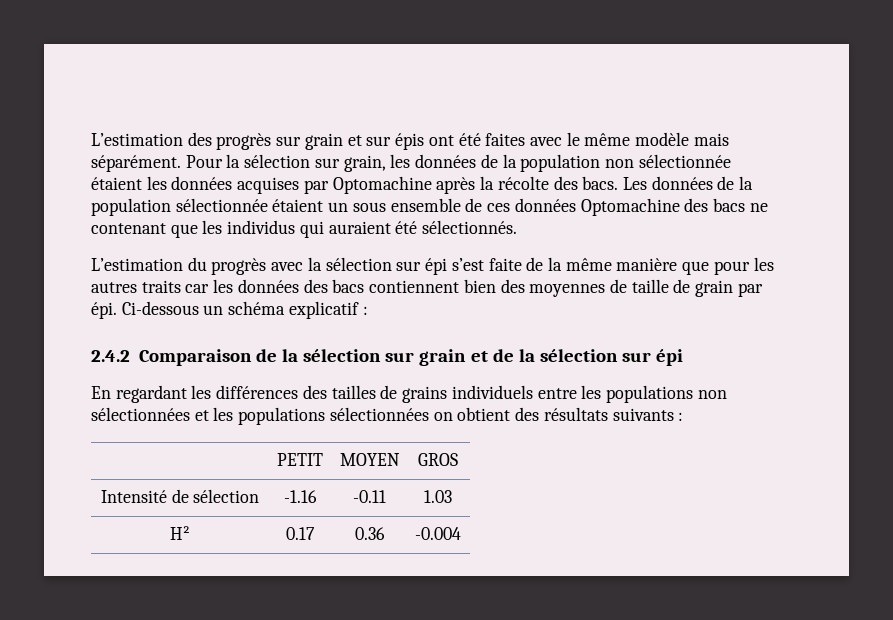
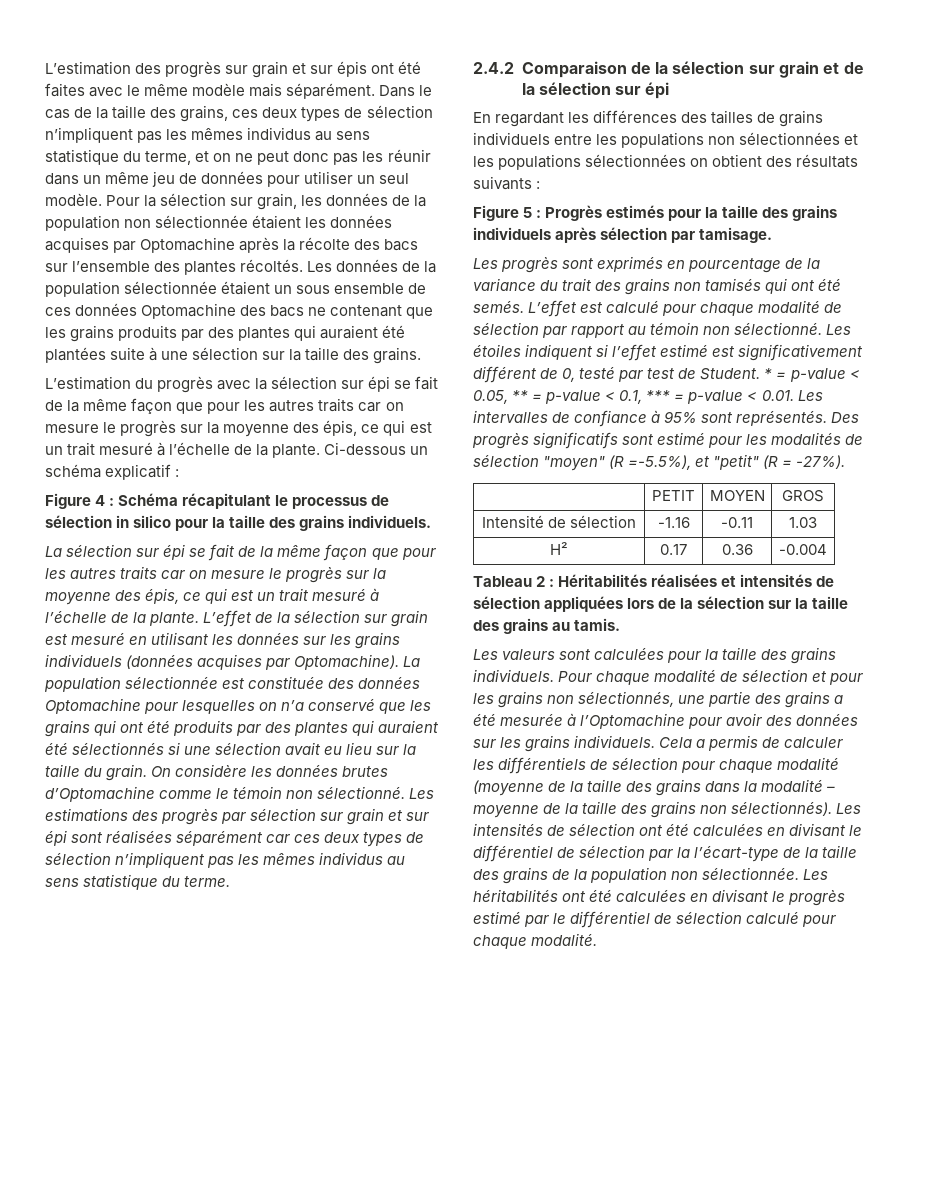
+ Dans le cas de la taille des grains, ces deux types de sélection n’impliquent pas les mêmes individus au sens statistique du terme, et on ne peut donc pas les réunir dans un même jeu de données pour utiliser un seul modèle.
- Pour la sélection sur grain, les données de la population non sélectionnée étaient les données acquises par Optomachine après la récolte des bacs.
+ Pour la sélection sur grain, les données de la population non sélectionnée étaient les données acquises par Optomachine après la récolte des bacs sur l’ensemble des plantes récoltés.
- Les données de la population sélectionnée étaient un sous ensemble de ces données Optomachine des bacs ne contenant que les individus qui auraient été sélectionnés.
+ Les données de la population sélectionnée étaient un sous ensemble de ces données Optomachine des bacs ne contenant que les grains produits par des plantes qui auraient été plantées suite à une sélection sur la taille des grains.
- L’estimation du progrès avec la sélection sur épi s’est faite de la même manière que pour les autres traits car les données des bacs contiennent bien des moyennes de taille de grain par épi.
+ L’estimation du progrès avec la sélection sur épi se fait de la même façon que pour les autres traits car on mesure le progrès sur la moyenne des épis, ce qui est un trait mesuré à l’échelle de la plante.
+ Figure 4 : Schéma récapitulant le processus de sélection in silico pour la taille des grains individuels.
+ La sélection sur épi se fait de la même façon que pour les autres traits car on mesure le progrès sur la moyenne des épis, ce qui est un trait mesuré à l’échelle de la plante. L’effet de la sélection sur grain est mesuré en utilisant les données sur les grains individuels (données acquises par Optomachine). La population sélectionnée est constituée des données Optomachine pour lesquelles on n’a conservé que les grains qui ont été produits par des plantes qui auraient été sélectionnés si une sélection avait eu lieu sur la taille du grain. On considère les données brutes d’Optomachine comme le témoin non sélectionné. Les estimations des progrès par sélection sur grain et sur épi sont réalisées séparément car ces deux types de sélection n’impliquent pas les mêmes individus au sens statistique du terme.
+ Figure 5 : Progrès estimés pour la taille des grains individuels après sélection par tamisage.
+ Les progrès sont exprimés en pourcentage de la variance du trait des grains non tamisés qui ont été semés. L’effet est calculé pour chaque modalité de sélection par rapport au témoin non sélectionné. Les étoiles indiquent si l’effet estimé est significativement différent de 0, testé par test de Student. * = p-value < 0.05, ** = p-value < 0.1, *** = p-value < 0.01. Les intervalles de confiance à 95% sont représentés. Des progrès significatifs sont estimé pour les modalités de sélection "moyen" (R =-5.5%), et "petit" (R = -27%).
+ Tableau 2 : Héritabilités réalisées et intensités de sélection appliquées lors de la sélection sur la taille des grains au tamis.
+ Les valeurs sont calculées pour la taille des grains individuels. Pour chaque modalité de sélection et pour les grains non sélectionnés, une partie des grains a été mesurée à l’Optomachine pour avoir des données sur les grains individuels. Cela a permis de calculer les différentiels de sélection pour chaque modalité (moyenne de la taille des grains dans la modalité – moyenne de la taille des grains non sélectionnés). Les intensités de sélection ont été calculées en divisant le différentiel de sélection par la l’écart-type de la taille des grains de la population non sélectionnée. Les héritabilités ont été calculées en divisant le progrès estimé par le différentiel de sélection calculé pour chaque modalité.

